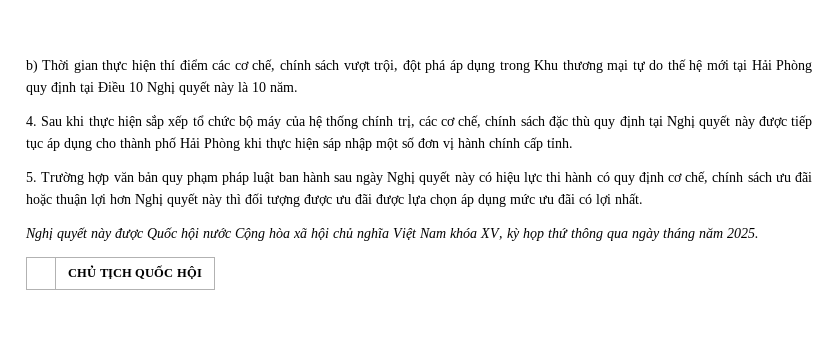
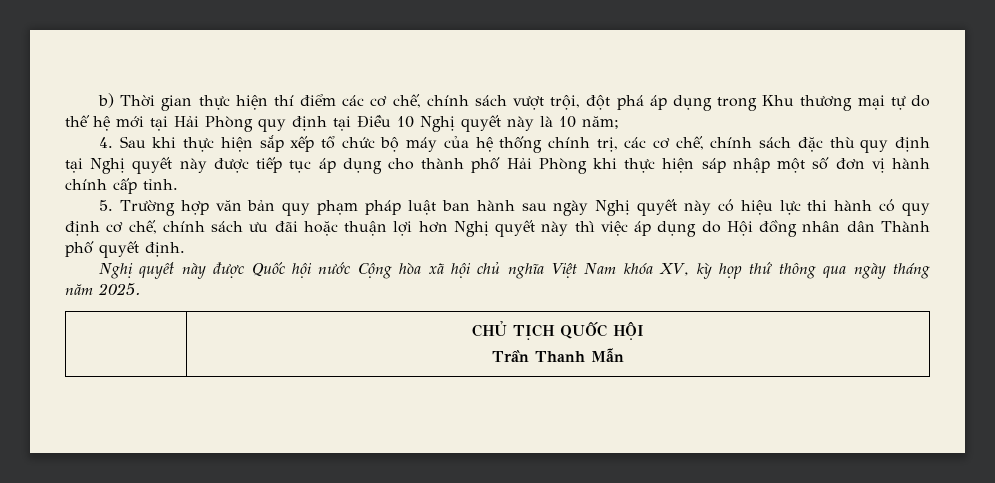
- b) Thời gian thực hiện thí điểm các cơ chế, chính sách vượt trội, đột phá áp dụng trong Khu thương mại tự do thế hệ mới tại Hải Phòng quy định tại Điều 10 Nghị quyết này là 10 năm.
+ b) Thời gian thực hiện thí điểm các cơ chế, chính sách vượt trội, đột phá áp dụng trong Khu thương mại tự do thế hệ mới tại Hải Phòng quy định tại Điều 10 Nghị quyết này là 10 năm;
- 5. Trường hợp văn bản quy phạm pháp luật ban hành sau ngày Nghị quyết này có hiệu lực thi hành có quy định cơ chế, chính sách ưu đãi hoặc thuận lợi hơn Nghị quyết này thì đối tượng được ưu đãi được lựa chọn áp dụng mức ưu đãi có lợi nhất.
+ 5. Trường hợp văn bản quy phạm pháp luật ban hành sau ngày Nghị quyết này có hiệu lực thi hành có quy định cơ chế, chính sách ưu đãi hoặc thuận lợi hơn Nghị quyết này thì việc áp dụng do Hội đồng nhân dân Thành phố quyết định.
  | CHỦ TỊCH QUỐC HỘI
+ Trần Thanh Mẫn

